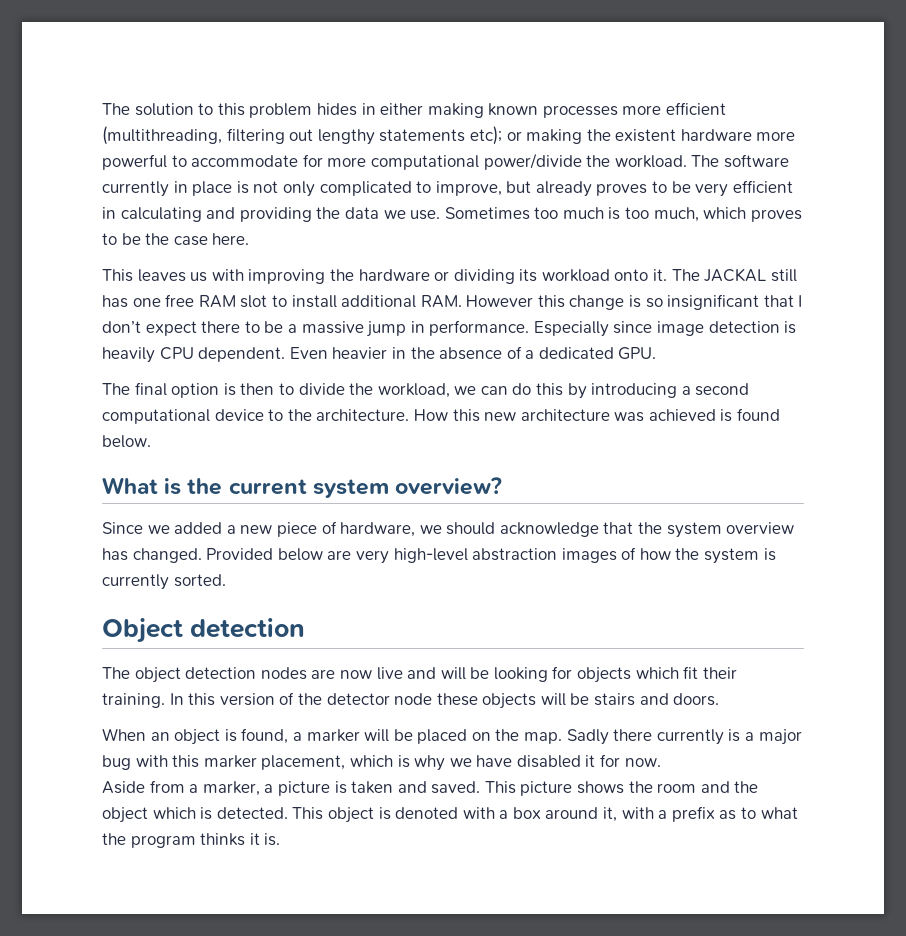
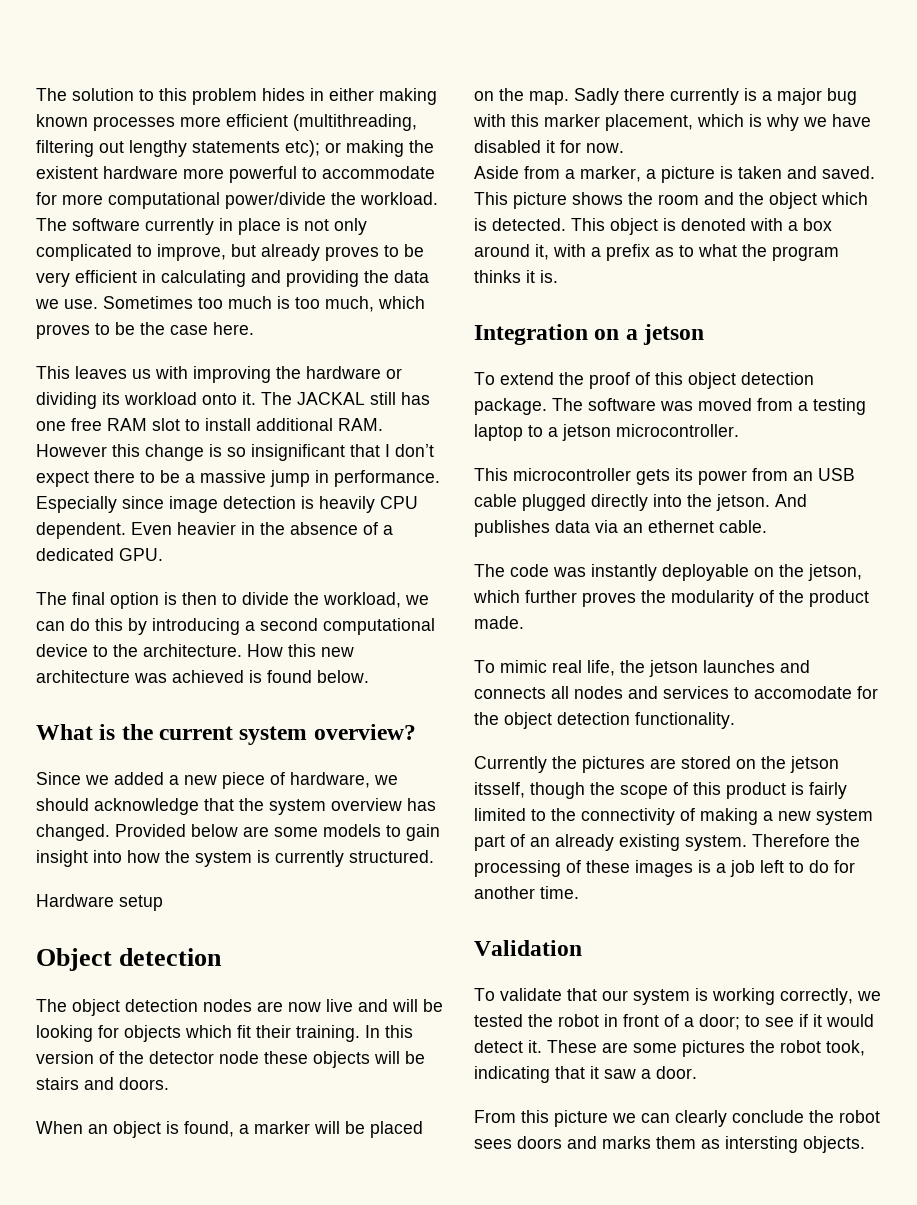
- Provided below are very high-level abstraction images of how the system is currently sorted.
+ Provided below are some models to gain insight into how the system is currently structured.
+ Hardware setup
+ Integration on a jetson
+ To extend the proof of this object detection package. The software was moved from a testing laptop to a jetson microcontroller.
+ This microcontroller gets its power from an USB cable plugged directly into the jetson. And publishes data via an ethernet cable.
+ The code was instantly deployable on the jetson, which further proves the modularity of the product made.
+ To mimic real life, the jetson launches and connects all nodes and services to accomodate for the object detection functionality.
+ Currently the pictures are stored on the jetson itsself, though the scope of this product is fairly limited to the connectivity of making a new system part of an already existing system. Therefore the processing of these images is a job left to do for another time.
+ Validation
+ To validate that our system is working correctly, we tested the robot in front of a door; to see if it would detect it. These are some pictures the robot took, indicating that it saw a door.
+ From this picture we can clearly conclude the robot sees doors and marks them as intersting objects.

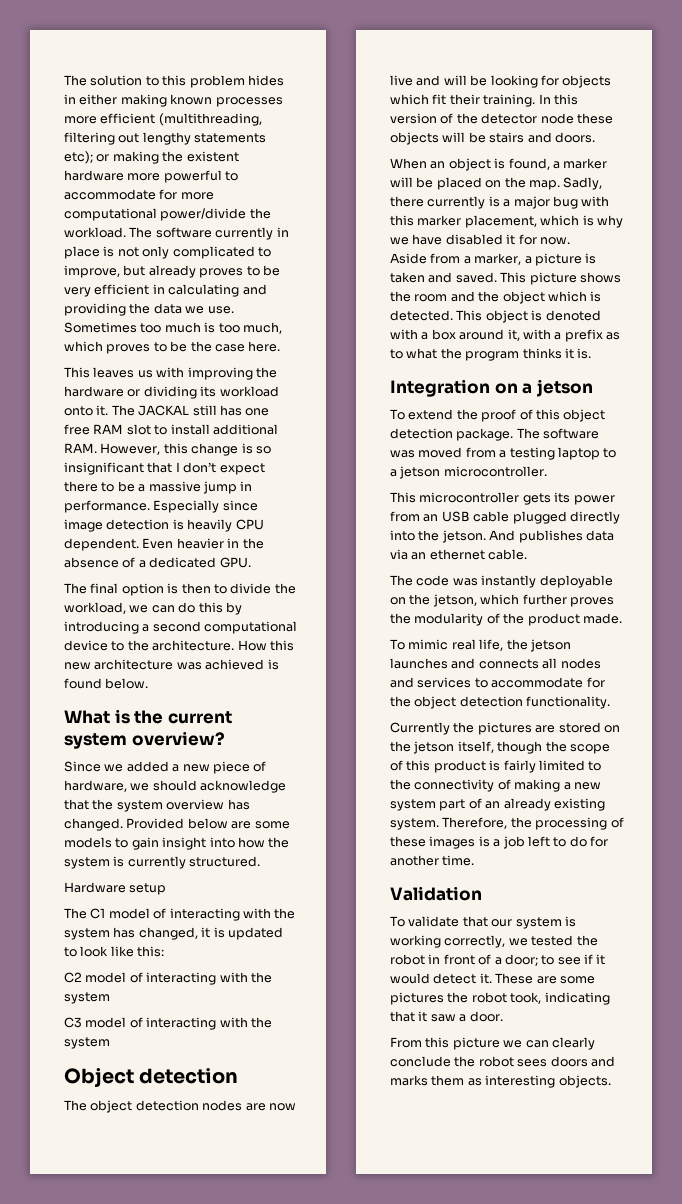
- The JACKAL still has one free RAM slot to install additional RAM. However this change is so insignificant that I don’t expect there to be a massive jump in performance.
+ The JACKAL still has one free RAM slot to install additional RAM. However, this change is so insignificant that I don’t expect there to be a massive jump in performance.
+ The C1 model of interacting with the system has changed, it is updated to look like this:
+ C2 model of interacting with the system
+ C3 model of interacting with the system
- Sadly there currently is a major bug with this marker placement, which is why we have disabled it for now.
+ Sadly, there currently is a major bug with this marker placement, which is why we have disabled it for now.
- To mimic real life, the jetson launches and connects all nodes and services to accomodate for the object detection functionality.
+ To mimic real life, the jetson launches and connects all nodes and services to accommodate for the object detection functionality.
- Currently the pictures are stored on the jetson itsself, though the scope of this product is fairly limited to the connectivity of making a new system part of an already existing system.
+ Currently the pictures are stored on the jetson itself, though the scope of this product is fairly limited to the connectivity of making a new system part of an already existing system.
- Therefore the processing of these images is a job left to do for another time.
+ Therefore, the processing of these images is a job left to do for another time.
- From this picture we can clearly conclude the robot sees doors and marks them as intersting objects.
+ From this picture we can clearly conclude the robot sees doors and marks them as interesting objects.

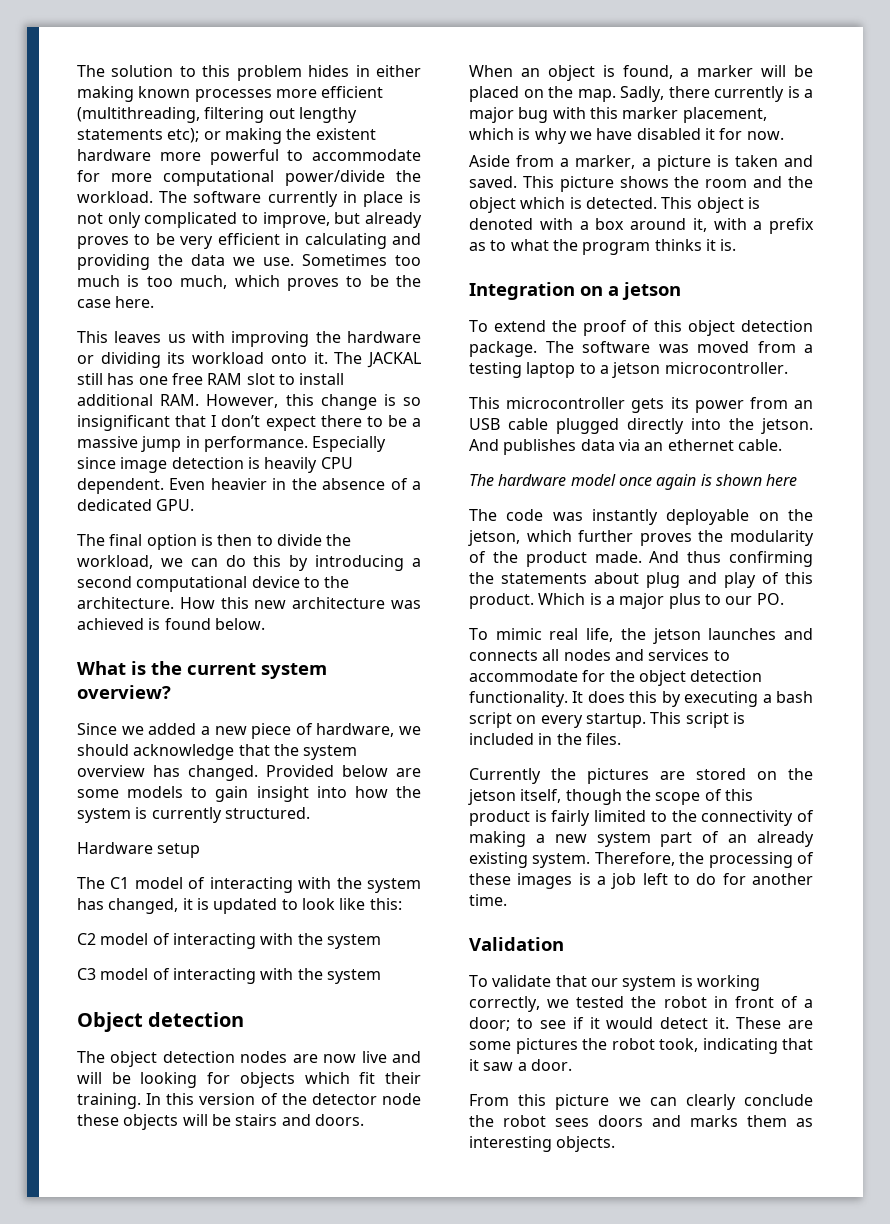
+ The hardware model once again is shown here
+ And thus confirming the statements about plug and play of this product. Which is a major plus to our PO.
+ It does this by executing a bash script on every startup. This script is included in the files.

